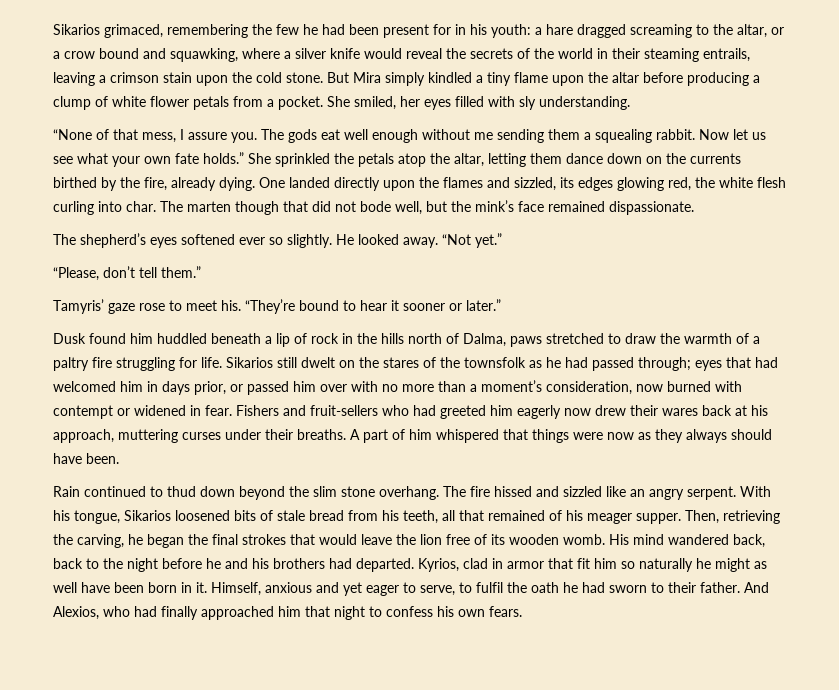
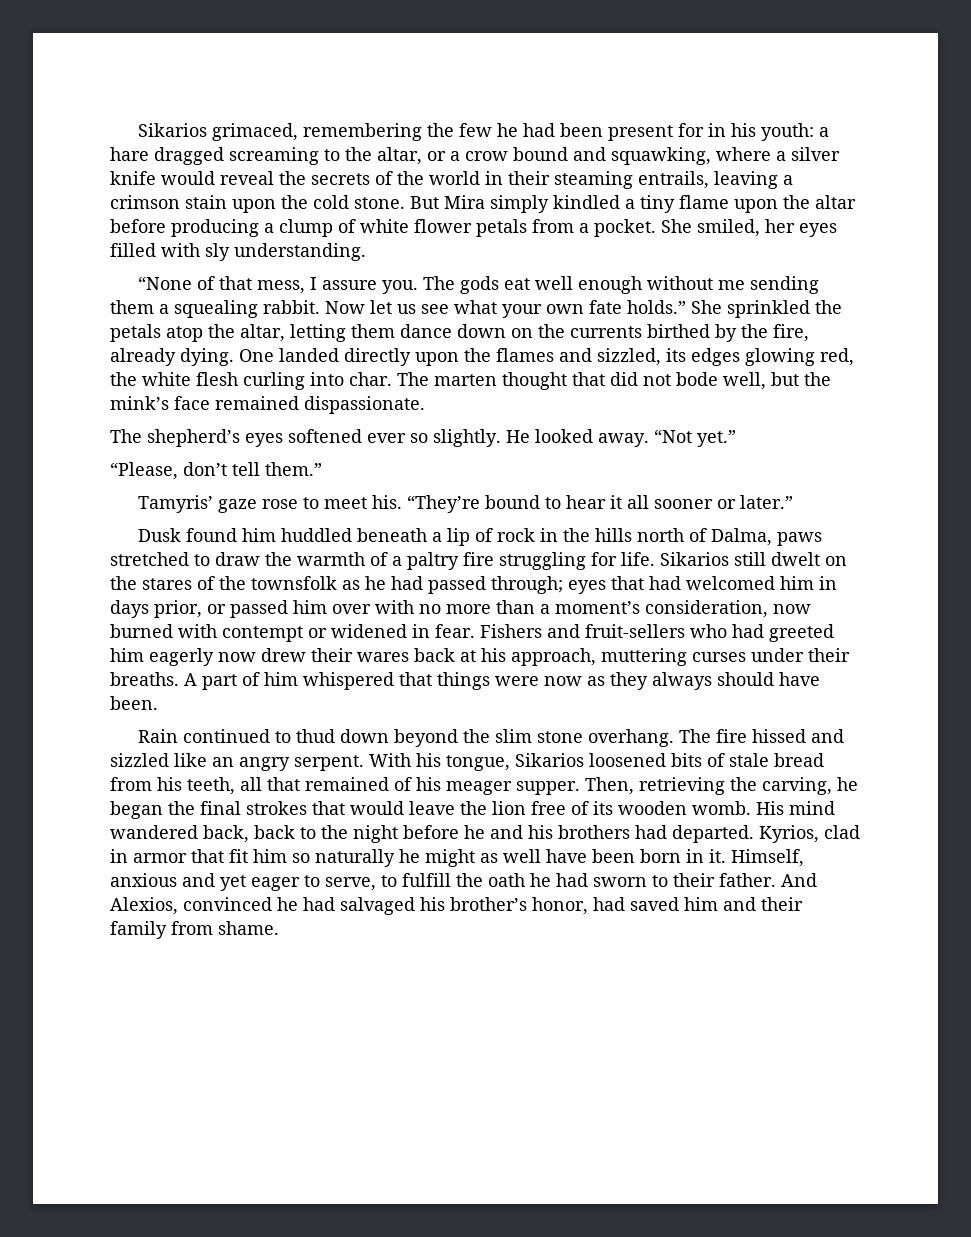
- The marten though that did not bode well, but the mink’s face remained dispassionate.
+ The marten thought that did not bode well, but the mink’s face remained dispassionate.
- “They’re bound to hear it sooner or later.”
+ “They’re bound to hear it all sooner or later.”
- Himself, anxious and yet eager to serve, to fulfil the oath he had sworn to their father.
+ Himself, anxious and yet eager to serve, to fulfill the oath he had sworn to their father.
- And Alexios, who had finally approached him that night to confess his own fears.
+ And Alexios, convinced he had salvaged his brother’s honor, had saved him and their family from shame.

